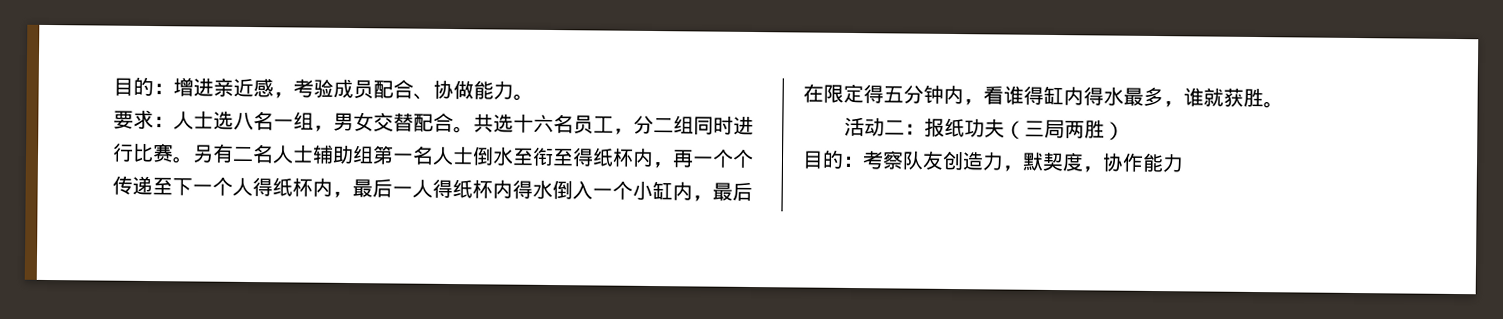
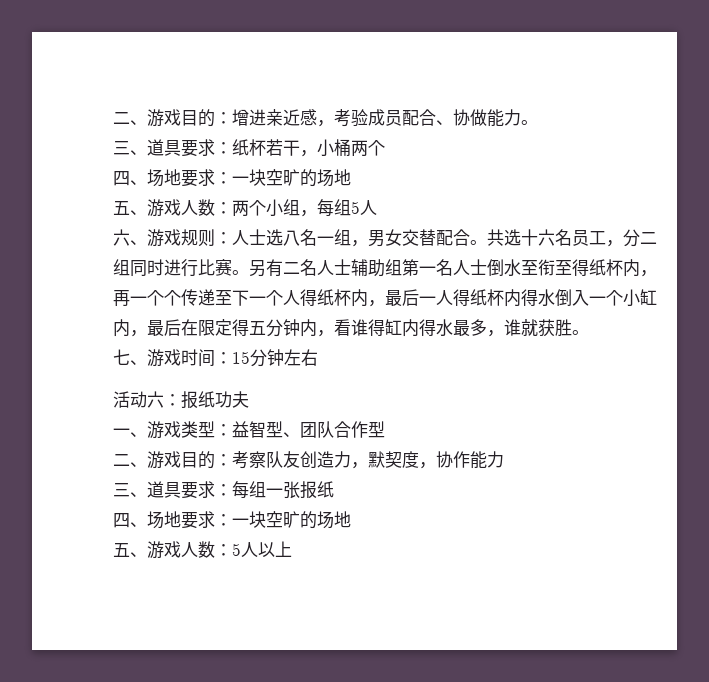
- 目的：增进亲近感，考验成员配合、协做能力。
+ 二、游戏目的：增进亲近感，考验成员配合、协做能力。
- 要求：人士选八名一组，男女交替配合。
+ 三、道具要求：纸杯若干，小桶两个
+ 四、场地要求：一块空旷的场地
+ 五、游戏人数：两个小组，每组5人
+ 六、游戏规则：人士选八名一组，男女交替配合。
+ 七、游戏时间：15分钟左右
- 活动二：报纸功夫（三局两胜）
- 目的：考察队友创造力，默契度，协作能力
+ 活动六：报纸功夫
+ 一、游戏类型：益智型、团队合作型
+ 二、游戏目的：考察队友创造力，默契度，协作能力
+ 三、道具要求：每组一张报纸
+ 四、场地要求：一块空旷的场地
+ 五、游戏人数：5人以上

